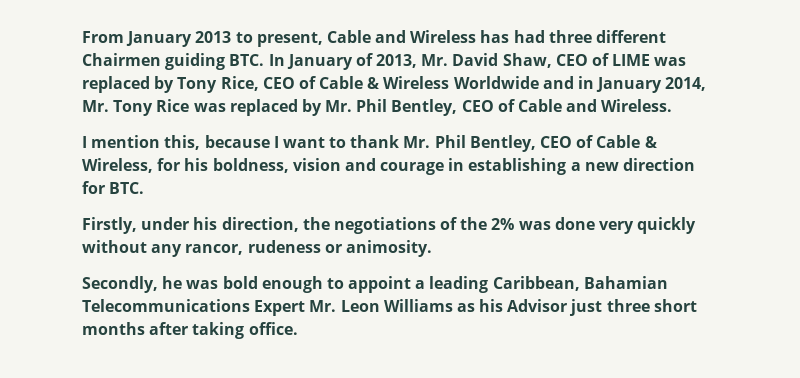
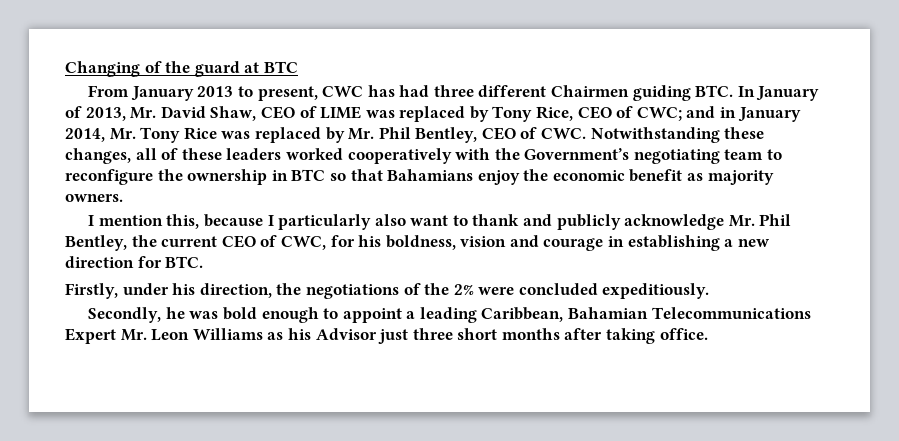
+ Changing of the guard at BTC
- From January 2013 to present, Cable and Wireless has had three different Chairmen guiding BTC. In January of 2013, Mr. David Shaw, CEO of LIME was replaced by Tony Rice, CEO of Cable & Wireless Worldwide and in January 2014, Mr. Tony Rice was replaced by Mr. Phil Bentley, CEO of Cable and Wireless.
+ From January 2013 to present, CWC has had three different Chairmen guiding BTC. In January of 2013, Mr. David Shaw, CEO of LIME was replaced by Tony Rice, CEO of CWC; and in January 2014, Mr. Tony Rice was replaced by Mr. Phil Bentley, CEO of CWC. Notwithstanding these changes, all of these leaders worked cooperatively with the Government’s negotiating team to reconfigure the ownership in BTC so that Bahamians enjoy the economic benefit as majority owners.
- I mention this, because I want to thank Mr. Phil Bentley, CEO of Cable & Wireless, for his boldness, vision and courage in establishing a new direction for BTC.
+ I mention this, because I particularly also want to thank and publicly acknowledge Mr. Phil Bentley, the current CEO of CWC, for his boldness, vision and courage in establishing a new direction for BTC.
- Firstly, under his direction, the negotiations of the 2% was done very quickly without any rancor, rudeness or animosity.
+ Firstly, under his direction, the negotiations of the 2% were concluded expeditiously.

